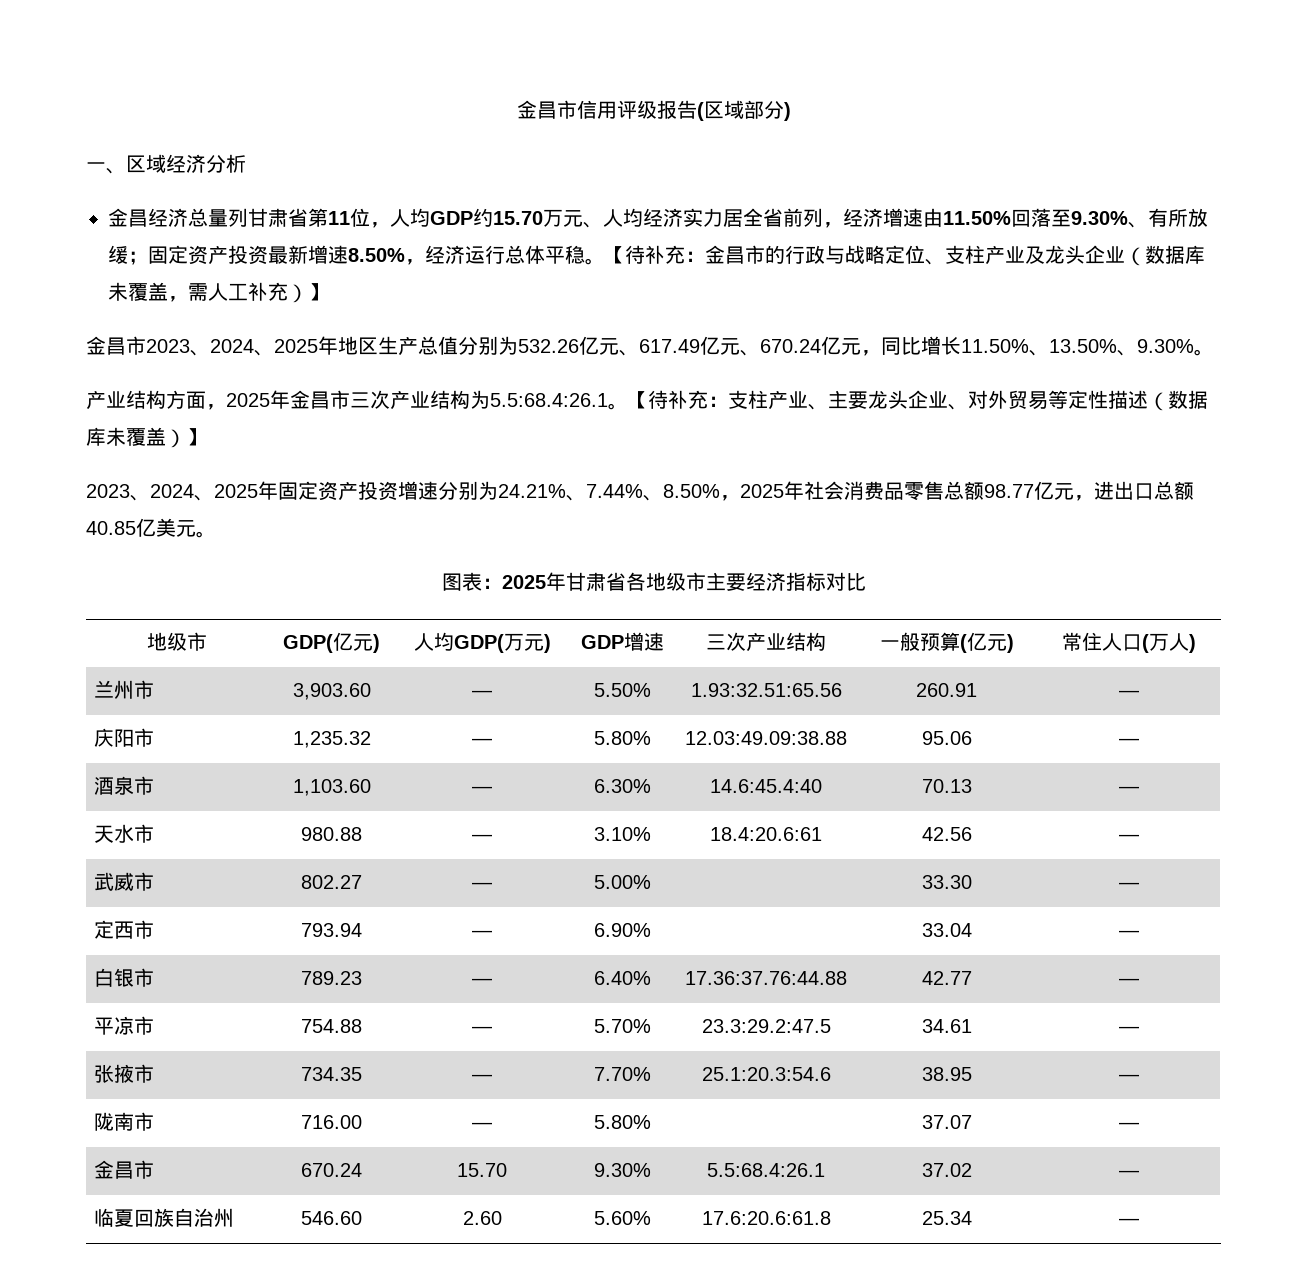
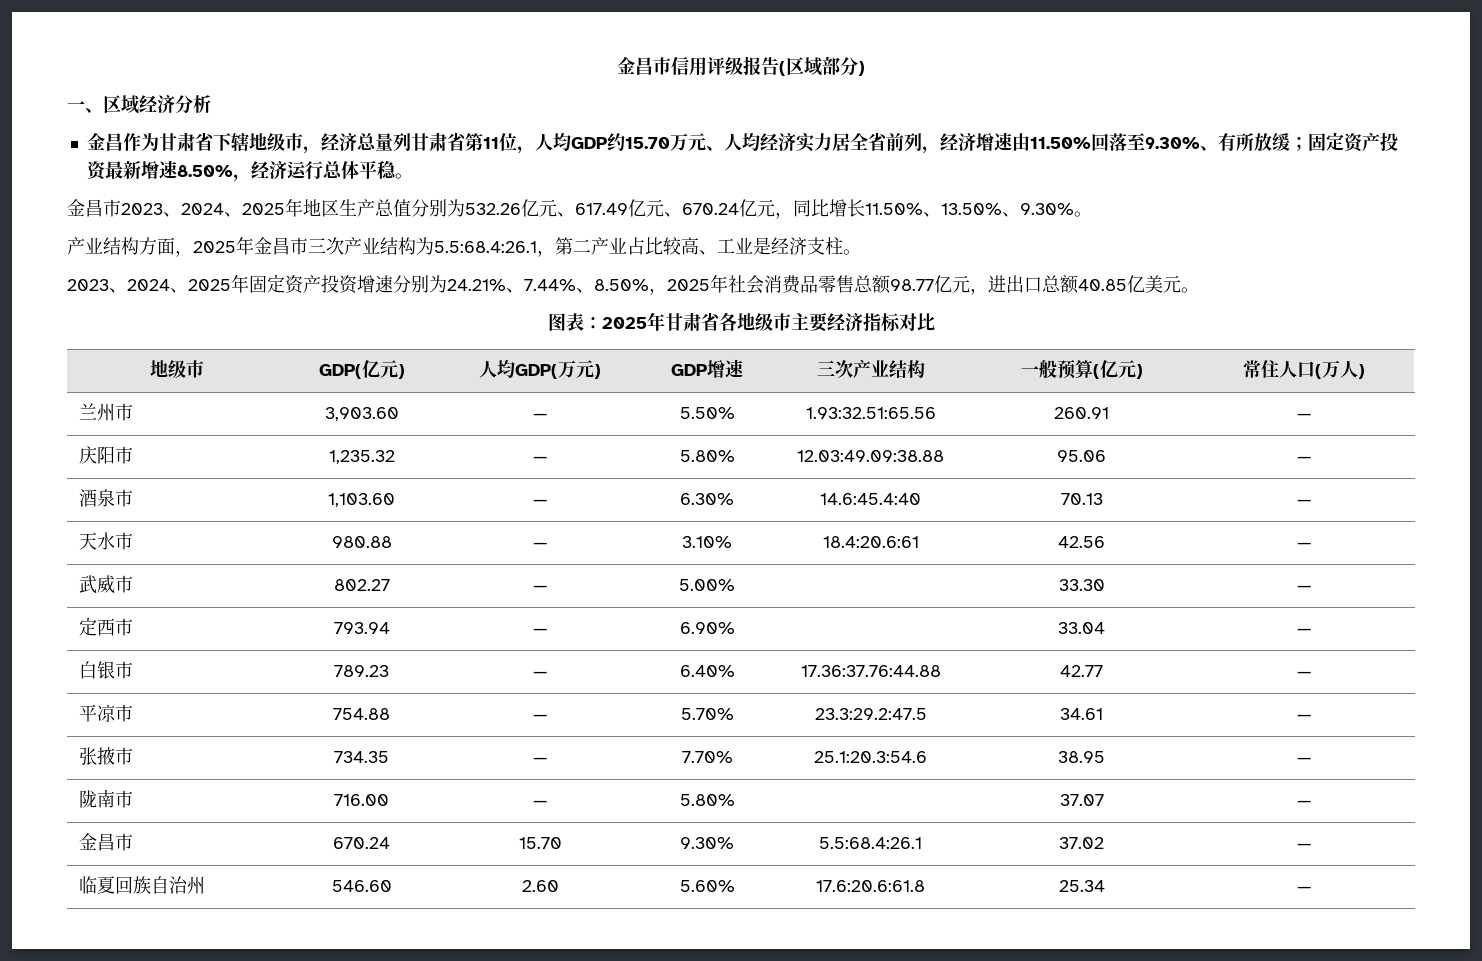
- 金昌经济总量列甘肃省第11位，人均GDP约15.70万元、人均经济实力居全省前列，经济增速由11.50%回落至9.30%、有所放缓；固定资产投资最新增速8.50%，经济运行总体平稳。【待补充：金昌市的行政与战略定位、支柱产业及龙头企业（数据库未覆盖，需人工补充）】
+ 金昌作为甘肃省下辖地级市，经济总量列甘肃省第11位，人均GDP约15.70万元、人均经济实力居全省前列，经济增速由11.50%回落至9.30%、有所放缓；固定资产投资最新增速8.50%，经济运行总体平稳。
- 产业结构方面，2025年金昌市三次产业结构为5.5:68.4:26.1。【待补充：支柱产业、主要龙头企业、对外贸易等定性描述（数据库未覆盖）】
+ 产业结构方面，2025年金昌市三次产业结构为5.5:68.4:26.1，第二产业占比较高、工业是经济支柱。

